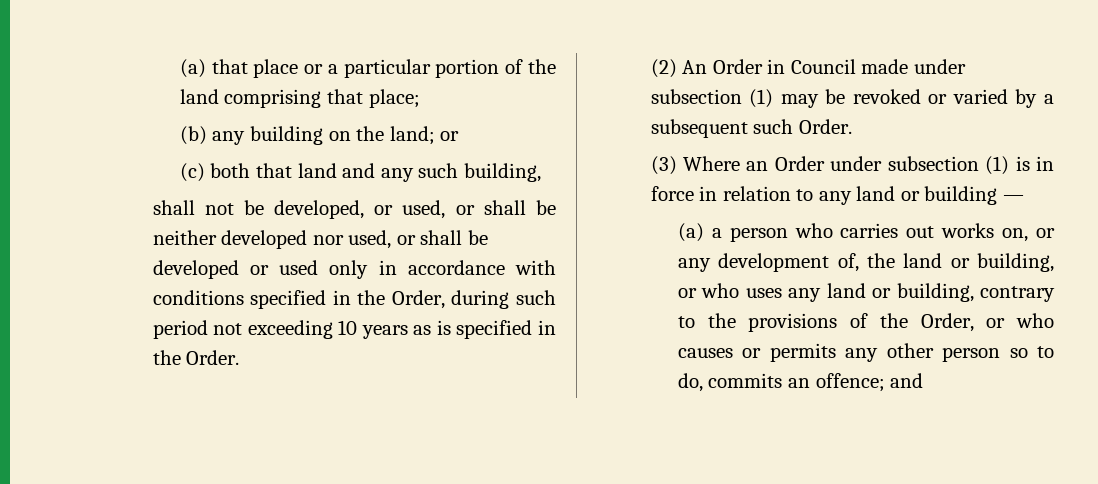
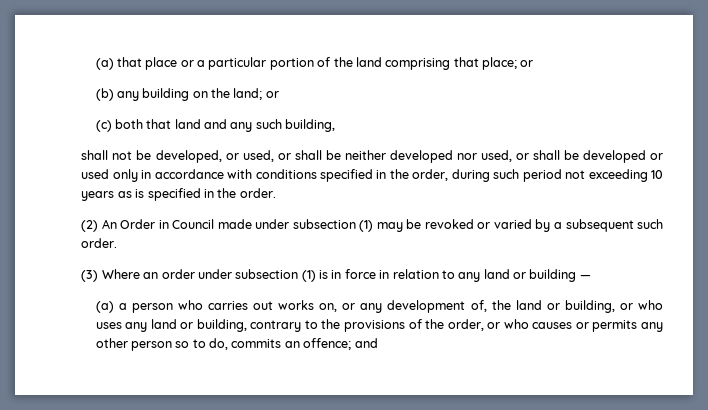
- (a) that place or a particular portion of the land comprising that place;
+ (a) that place or a particular portion of the land comprising that place; or
- shall not be developed, or used, or shall be neither developed nor used, or shall be developed or used only in accordance with conditions specified in the Order, during such period not exceeding 10 years as is specified in the Order.
+ shall not be developed, or used, or shall be neither developed nor used, or shall be developed or used only in accordance with conditions specified in the order, during such period not exceeding 10 years as is specified in the order.
- (2) An Order in Council made under subsection (1) may be revoked or varied by a subsequent such Order.
+ (2) An Order in Council made under subsection (1) may be revoked or varied by a subsequent such order.
- (3) Where an Order under subsection (1) is in force in relation to any land or building —
+ (3) Where an order under subsection (1) is in force in relation to any land or building —
- (a) a person who carries out works on, or any development of, the land or building, or who uses any land or building, contrary to the provisions of the Order, or who causes or permits any other person so to do, commits an offence; and
+ (a) a person who carries out works on, or any development of, the land or building, or who uses any land or building, contrary to the provisions of the order, or who causes or permits any other person so to do, commits an offence; and

